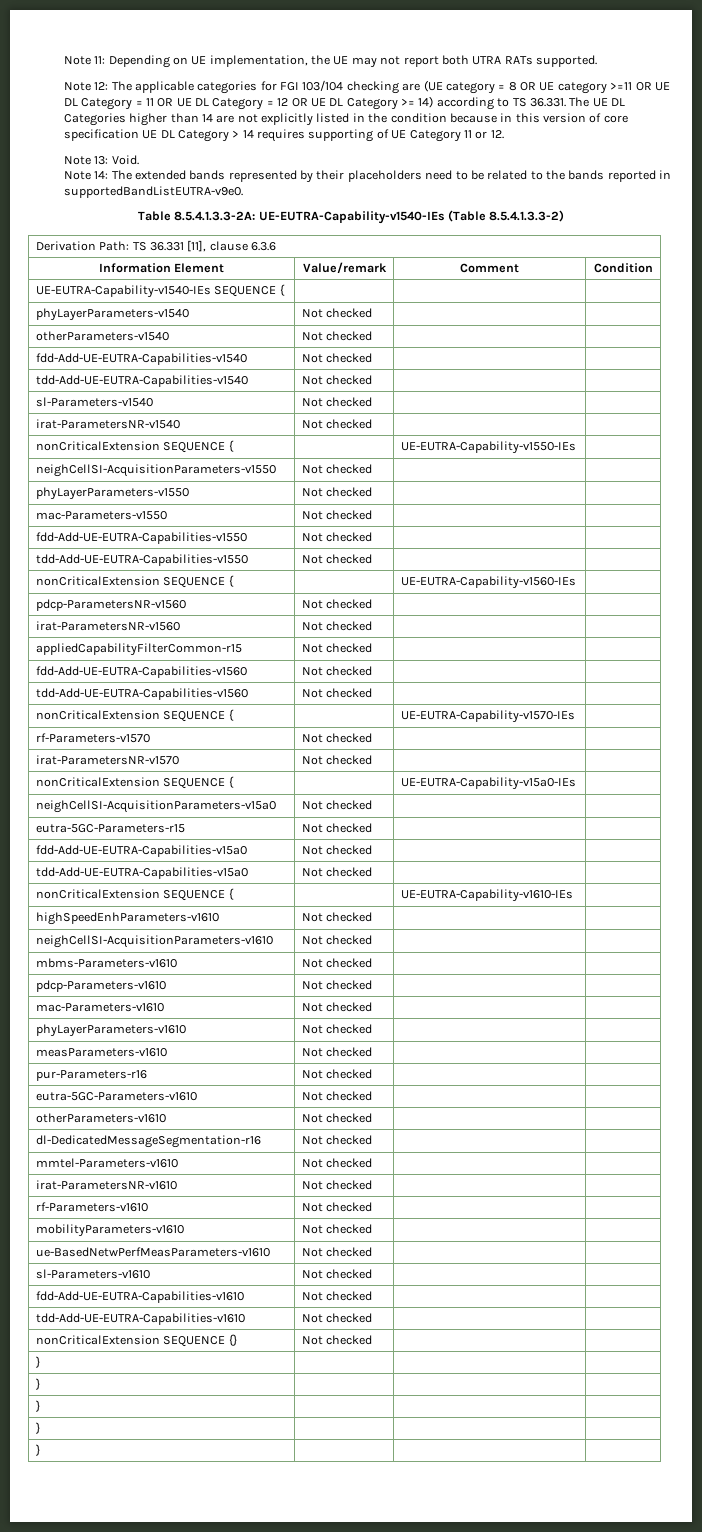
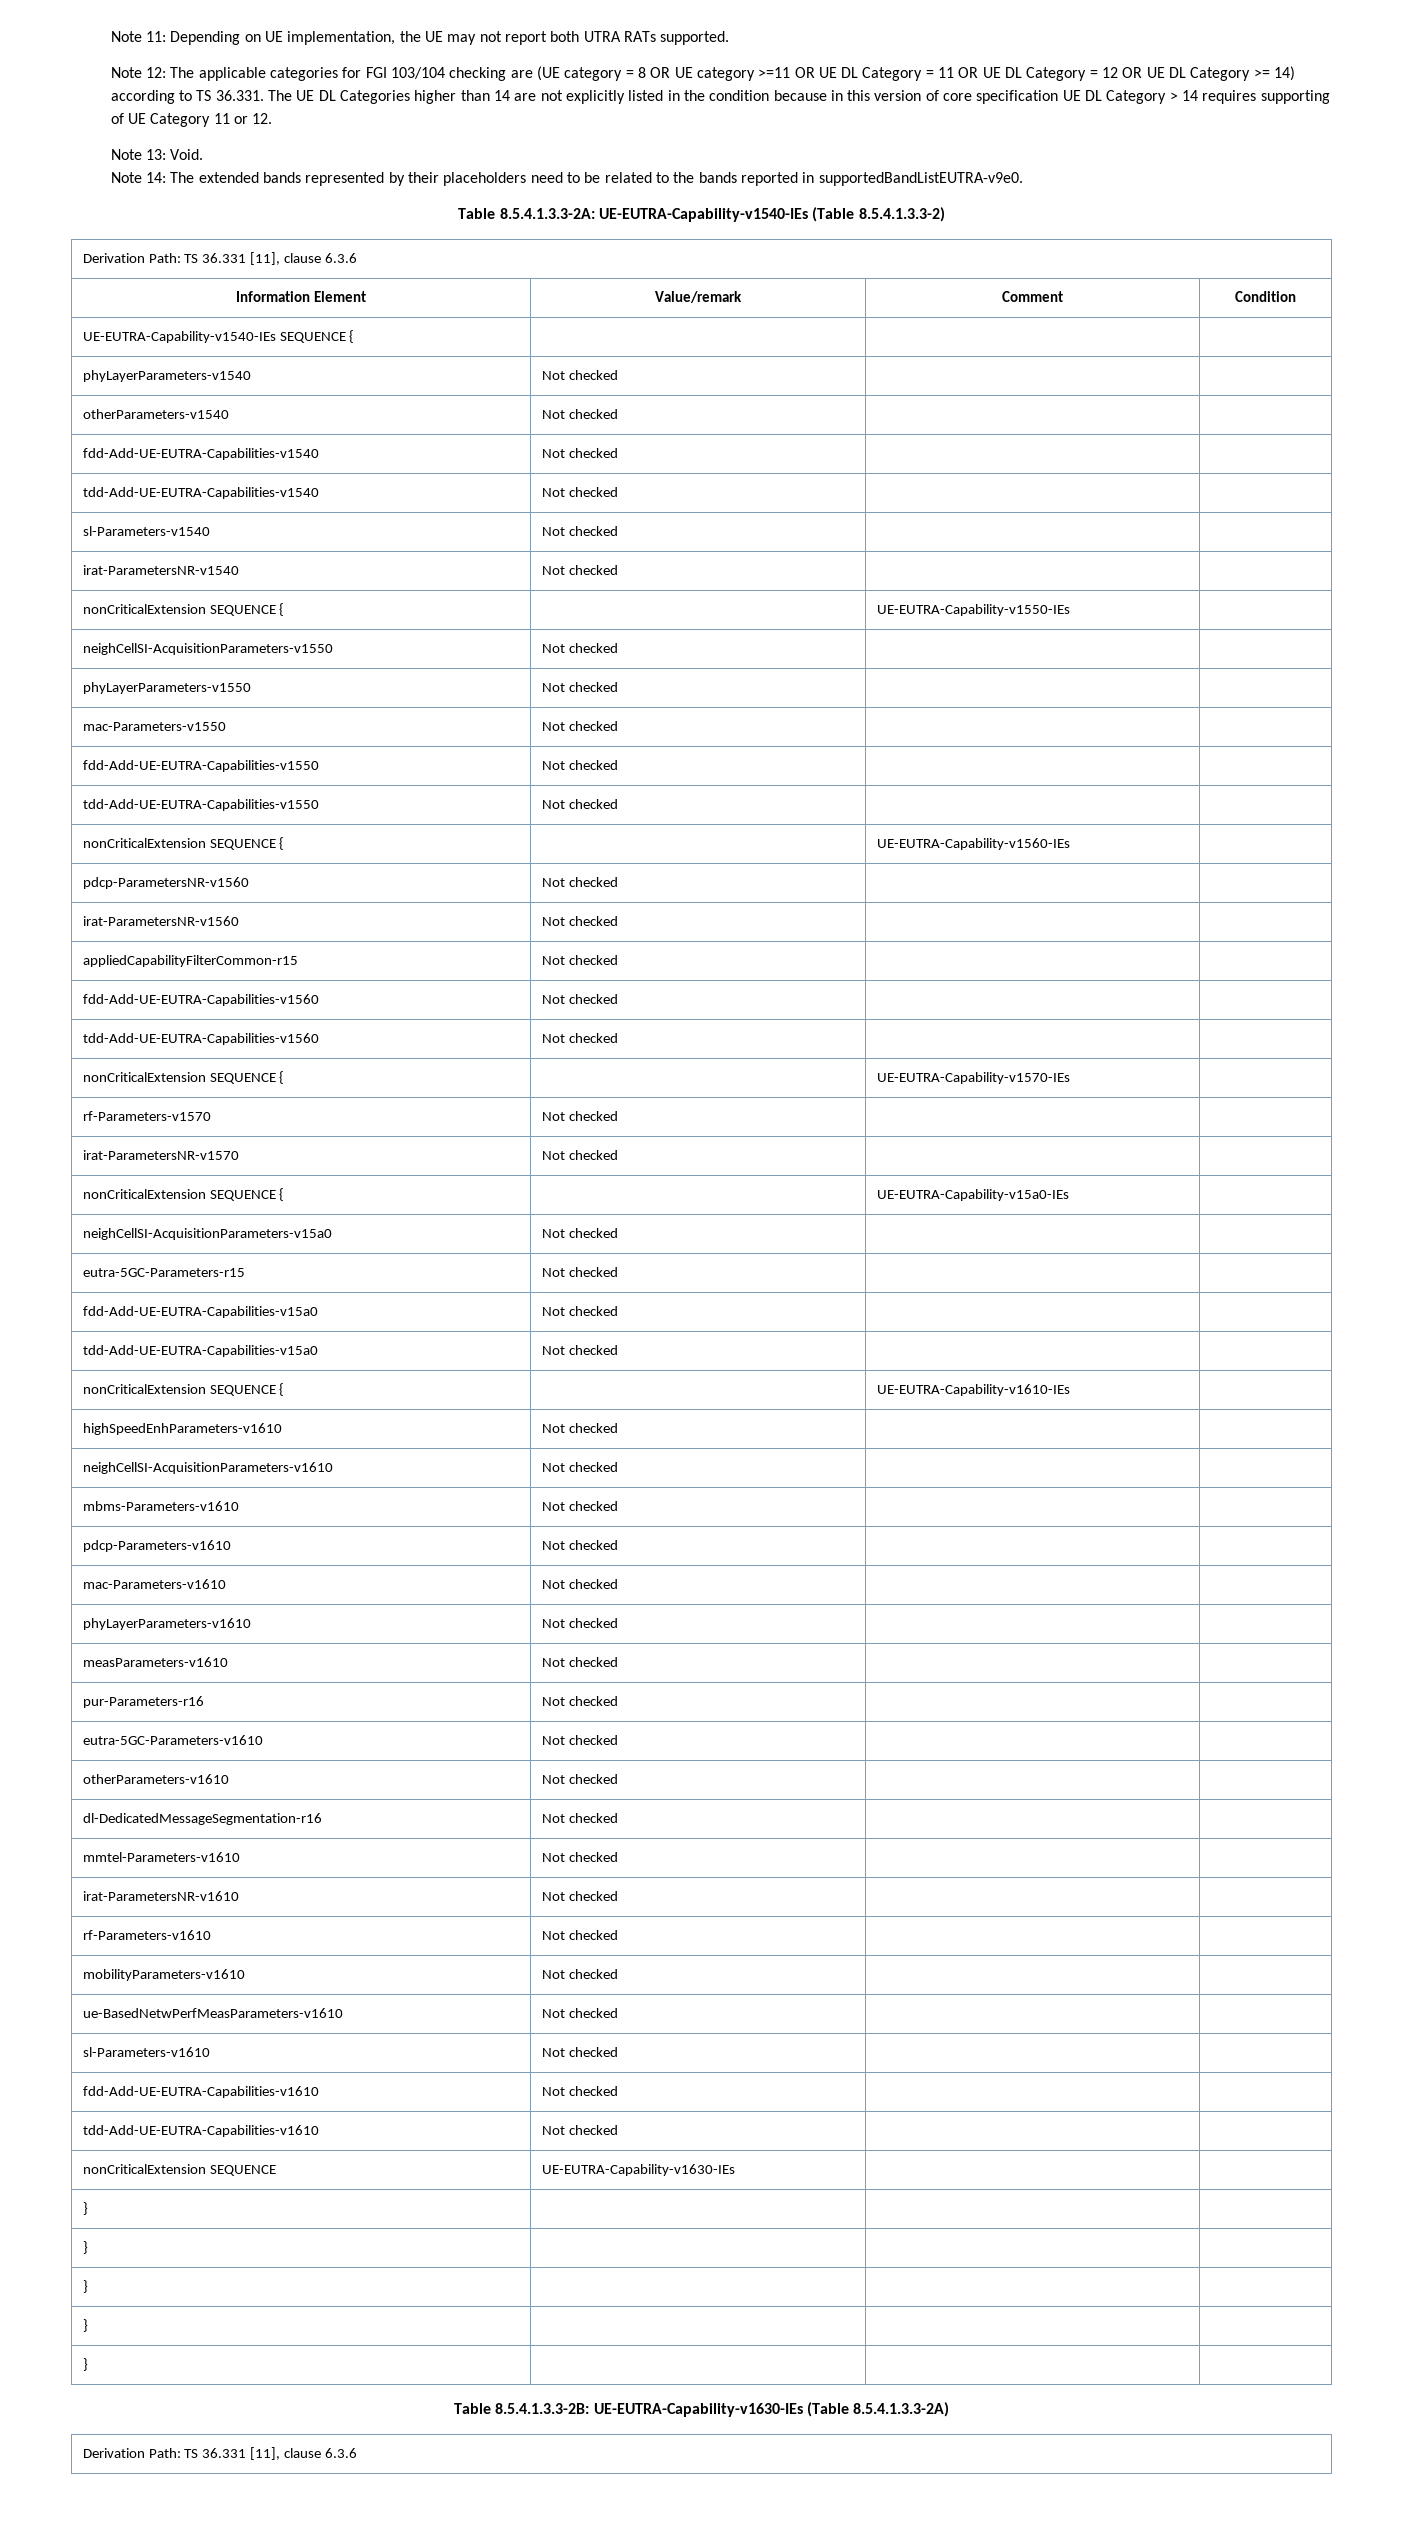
- nonCriticalExtension SEQUENCE {} | Not checked | |
+ nonCriticalExtension SEQUENCE | UE-EUTRA-Capability-v1630-IEs | |
+ Table 8.5.4.1.3.3-2B: UE-EUTRA-Capability-v1630-IEs (Table 8.5.4.1.3.3-2A)
+ Derivation Path: TS 36.331 [11], clause 6.3.6

